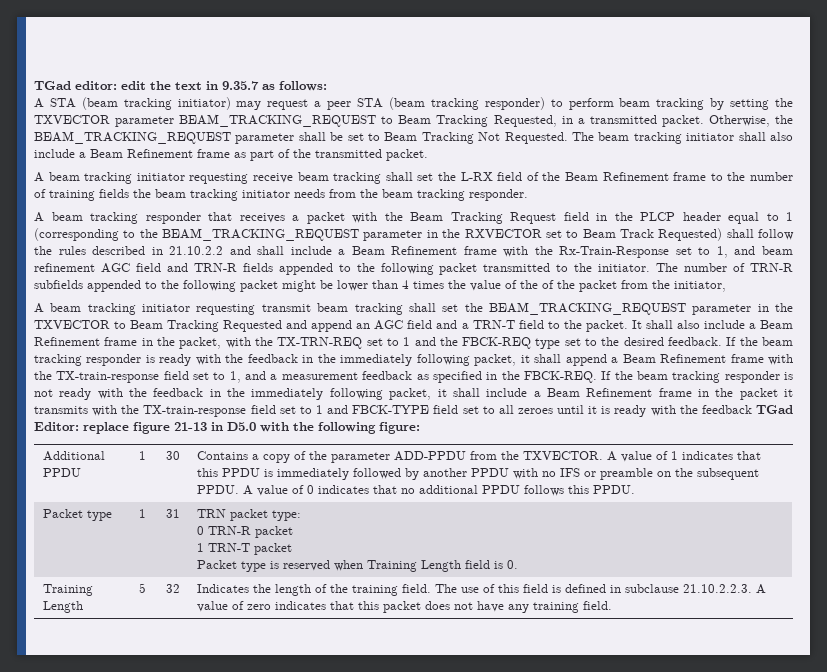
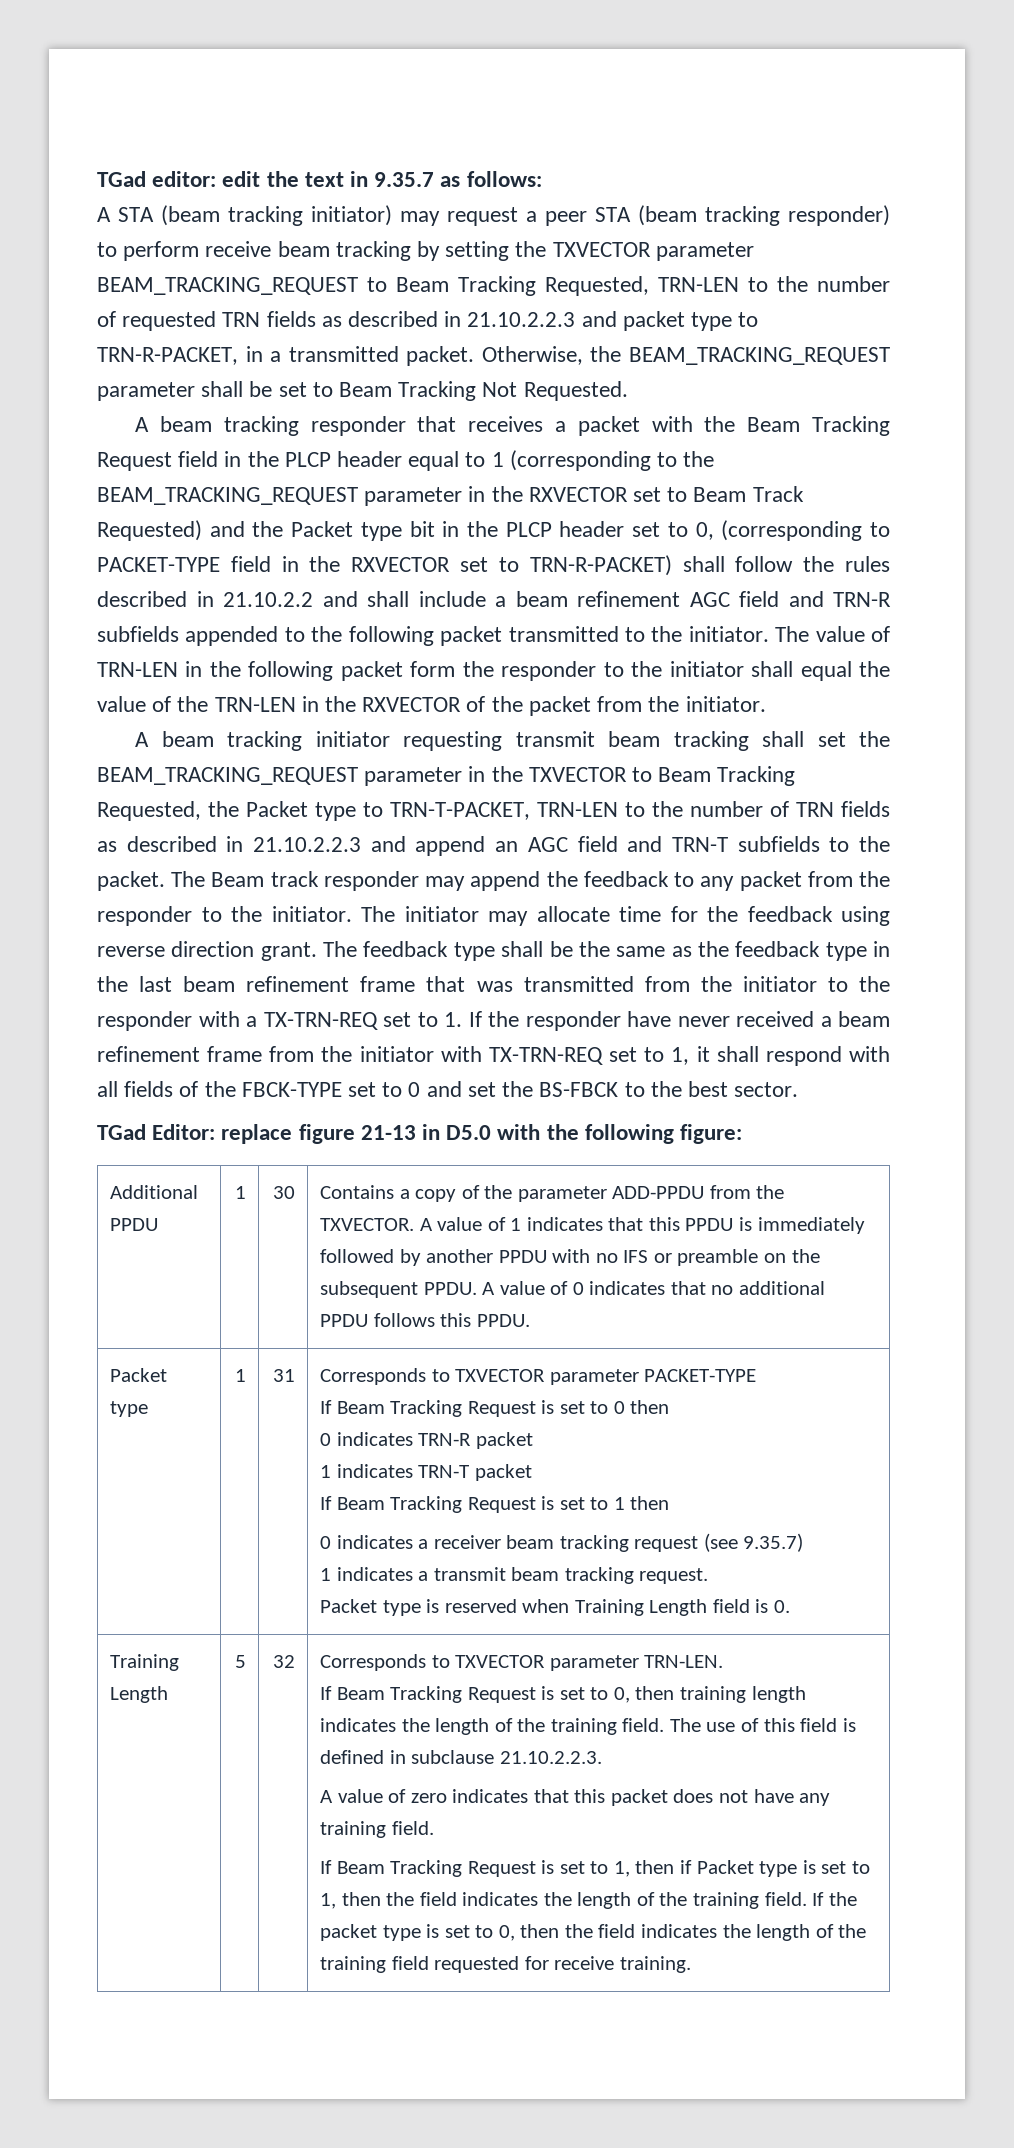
- A STA (beam tracking initiator) may request a peer STA (beam tracking responder) to perform beam tracking by setting the TXVECTOR parameter BEAM_TRACKING_REQUEST to Beam Tracking Requested, in a transmitted packet.
+ A STA (beam tracking initiator) may request a peer STA (beam tracking responder) to perform receive beam tracking by setting the TXVECTOR parameter BEAM_TRACKING_REQUEST to Beam Tracking Requested, TRN-LEN to the number of requested TRN fields as described in 21.10.2.2.3 and packet type to TRN-R-PACKET, in a transmitted packet.
- The beam tracking initiator shall also include a Beam Refinement frame as part of the transmitted packet.
- A beam tracking initiator requesting receive beam tracking shall set the L-RX field of the Beam Refinement frame to the number of training fields the beam tracking initiator needs from the beam tracking responder.
- A beam tracking responder that receives a packet with the Beam Tracking Request field in the PLCP header equal to 1 (corresponding to the BEAM_TRACKING_REQUEST parameter in the RXVECTOR set to Beam Track Requested) shall follow the rules described in 21.10.2.2 and shall include a Beam Refinement frame with the Rx-Train-Response set to 1, and beam refinement AGC field and TRN-R fields appended to the following packet transmitted to the initiator.
+ A beam tracking responder that receives a packet with the Beam Tracking Request field in the PLCP header equal to 1 (corresponding to the BEAM_TRACKING_REQUEST parameter in the RXVECTOR set to Beam Track Requested) and the Packet type bit in the PLCP header set to 0, (corresponding to PACKET-TYPE field in the RXVECTOR set to TRN-R-PACKET) shall follow the rules described in 21.10.2.2 and shall include a beam refinement AGC field and TRN-R subfields appended to the following packet transmitted to the initiator.
- The number of TRN-R subfields appended to the following packet might be lower than 4 times the value of the of the packet from the initiator,
+ The value of TRN-LEN in the following packet form the responder to the initiator shall equal the value of the TRN-LEN in the RXVECTOR of the packet from the initiator.
- A beam tracking initiator requesting transmit beam tracking shall set the BEAM_TRACKING_REQUEST parameter in the TXVECTOR to Beam Tracking Requested and append an AGC field and a TRN-T field to the packet. It shall also include a Beam Refinement frame in the packet, with the TX-TRN-REQ set to 1 and the FBCK-REQ type set to the desired feedback. If the beam tracking responder is ready with the feedback in the immediately following packet, it shall append a Beam Refinement frame with the TX-train-response field set to 1, and a measurement feedback as specified in the FBCK-REQ. If the beam tracking responder is not ready with the feedback in the immediately following packet, it shall include a Beam Refinement frame in the packet it transmits with the TX-train-response field set to 1 and FBCK-TYPE field set to all zeroes until it is ready with the feedback TGad Editor: replace figure 21-13 in D5.0 with the following figure:
+ A beam tracking initiator requesting transmit beam tracking shall set the BEAM_TRACKING_REQUEST parameter in the TXVECTOR to Beam Tracking Requested, the Packet type to TRN-T-PACKET, TRN-LEN to the number of TRN fields as described in 21.10.2.2.3 and append an AGC field and TRN-T subfields to the packet. The Beam track responder may append the feedback to any packet from the responder to the initiator. The initiator may allocate time for the feedback using reverse direction grant. The feedback type shall be the same as the feedback type in the last beam refinement frame that was transmitted from the initiator to the responder with a TX-TRN-REQ set to 1. If the responder have never received a beam refinement frame from the initiator with TX-TRN-REQ set to 1, it shall respond with all fields of the FBCK-TYPE set to 0 and set the BS-FBCK to the best sector.
+ TGad Editor: replace figure 21-13 in D5.0 with the following figure:
- TRN packet type:
- 0 TRN-R packet
+ Corresponds to TXVECTOR parameter PACKET-TYPE
+ If Beam Tracking Request is set to 0 then
+ 0 indicates TRN-R packet
- 1 TRN-T packet
+ 1 indicates TRN-T packet
+ If Beam Tracking Request is set to 1 then
+ 0 indicates a receiver beam tracking request (see 9.35.7)
+ 1 indicates a transmit beam tracking request.
- Indicates the length of the training field.
+ Corresponds to TXVECTOR parameter TRN-LEN.
+ If Beam Tracking Request is set to 0, then training length indicates the length of the training field.
- The use of this field is defined in subclause 21.10.2.2.3. A value of zero indicates that this packet does not have any training field.
+ The use of this field is defined in subclause 21.10.2.2.3.
+ A value of zero indicates that this packet does not have any training field.
+ If Beam Tracking Request is set to 1, then if Packet type is set to 1, then the field indicates the length of the training field. If the packet type is set to 0, then the field indicates the length of the training field requested for receive training.

